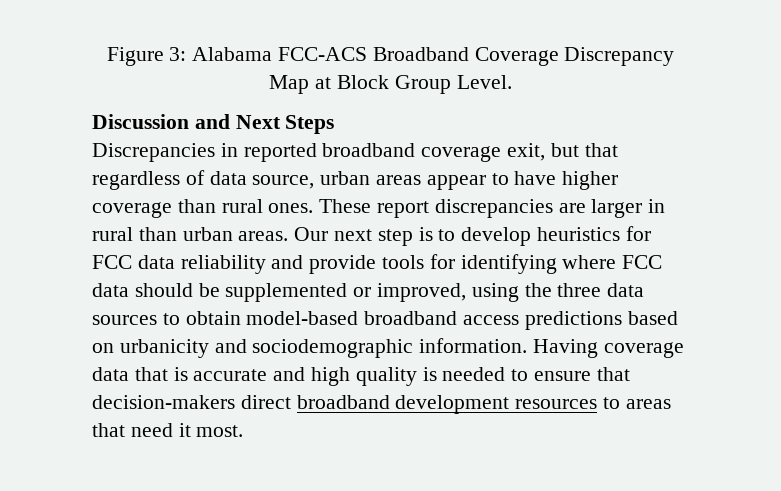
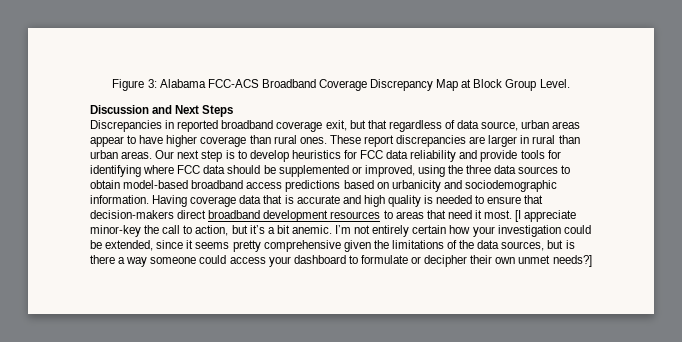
+ [I appreciate minor-key the call to action, but it’s a bit anemic. I’m not entirely certain how your investigation could be extended, since it seems pretty comprehensive given the limitations of the data sources, but is there a way someone could access your dashboard to formulate or decipher their own unmet needs?]

